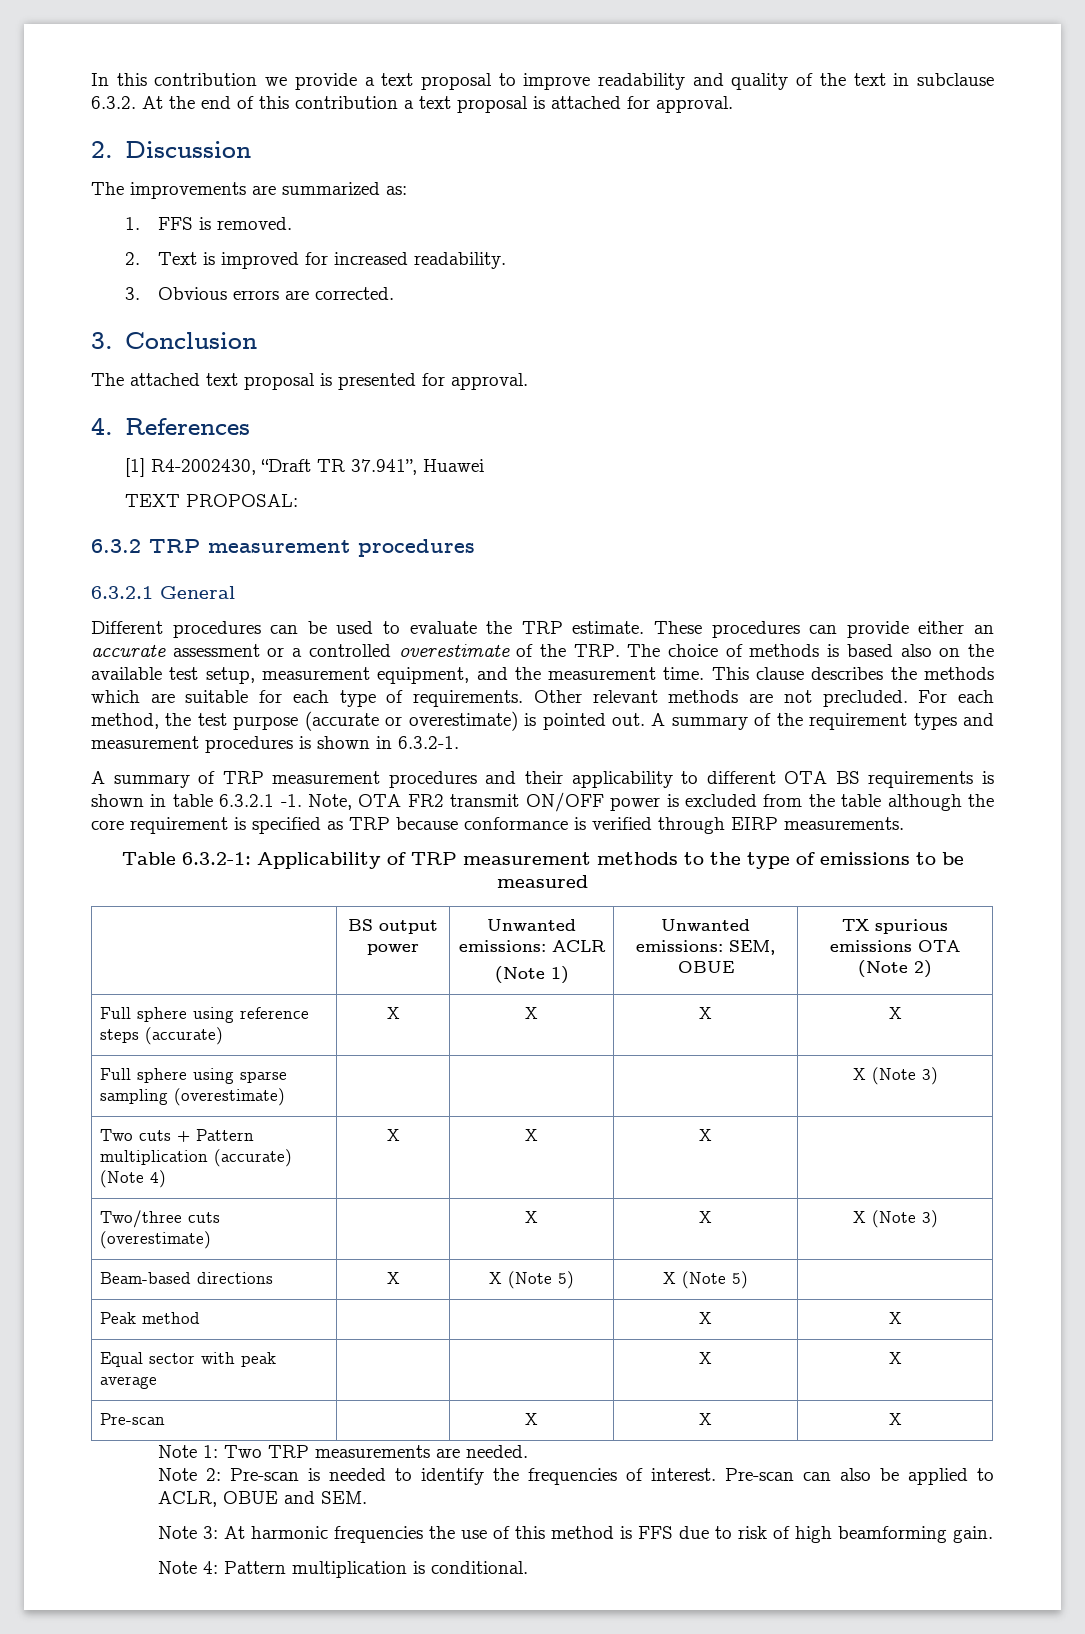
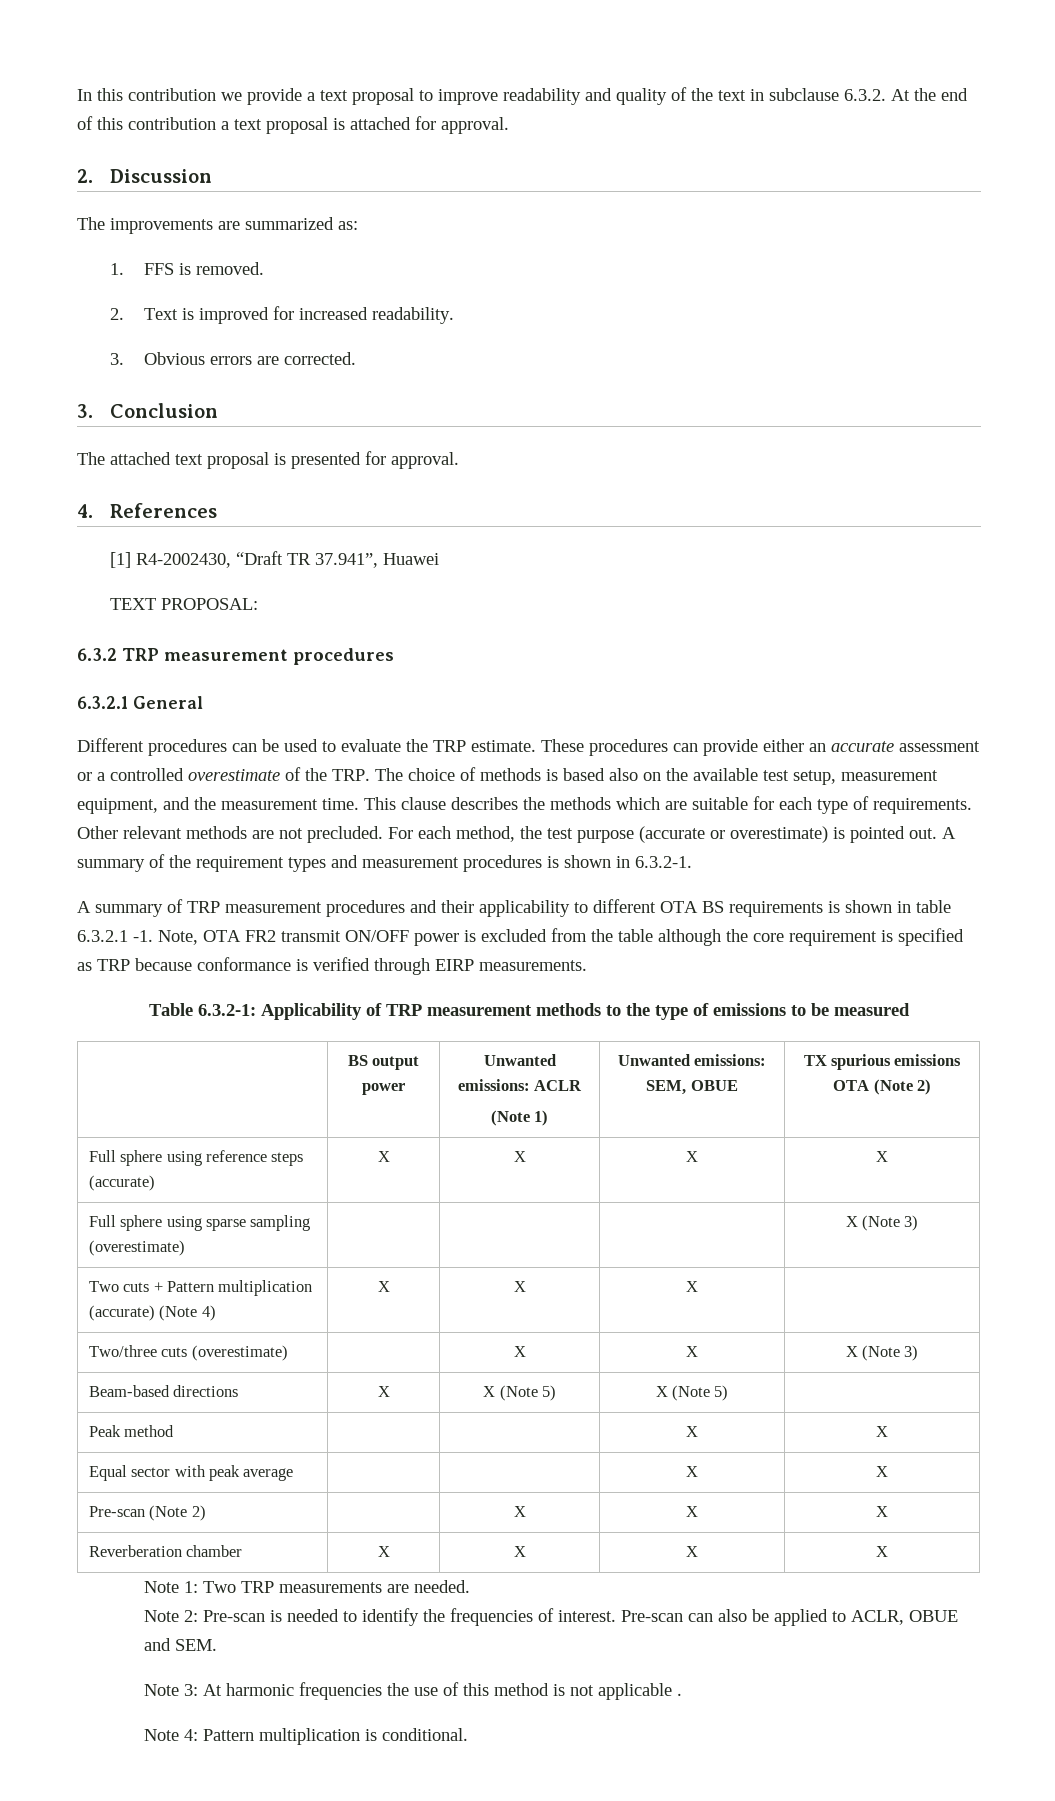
- Pre-scan | | X | X | X
+ Pre-scan (Note 2) | | X | X | X
+ Reverberation chamber | X | X | X | X
- Note 3: At harmonic frequencies the use of this method is FFS due to risk of high beamforming gain.
+ Note 3: At harmonic frequencies the use of this method is not applicable .

